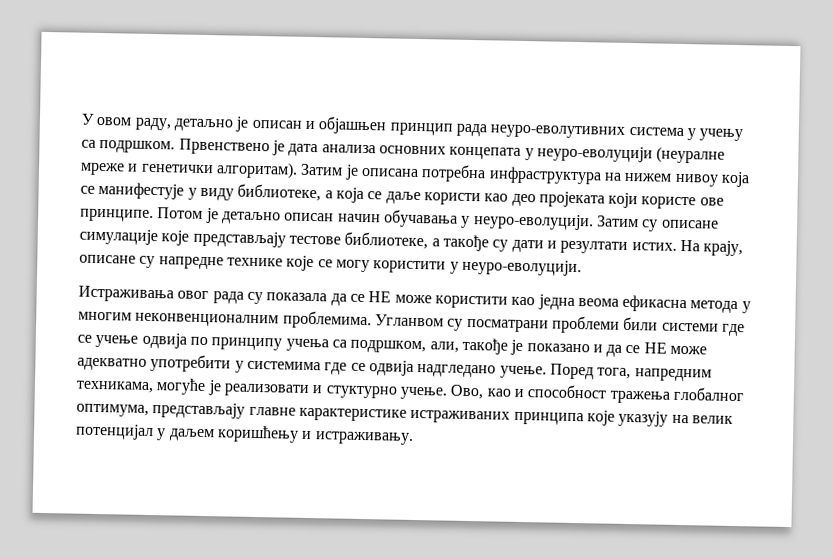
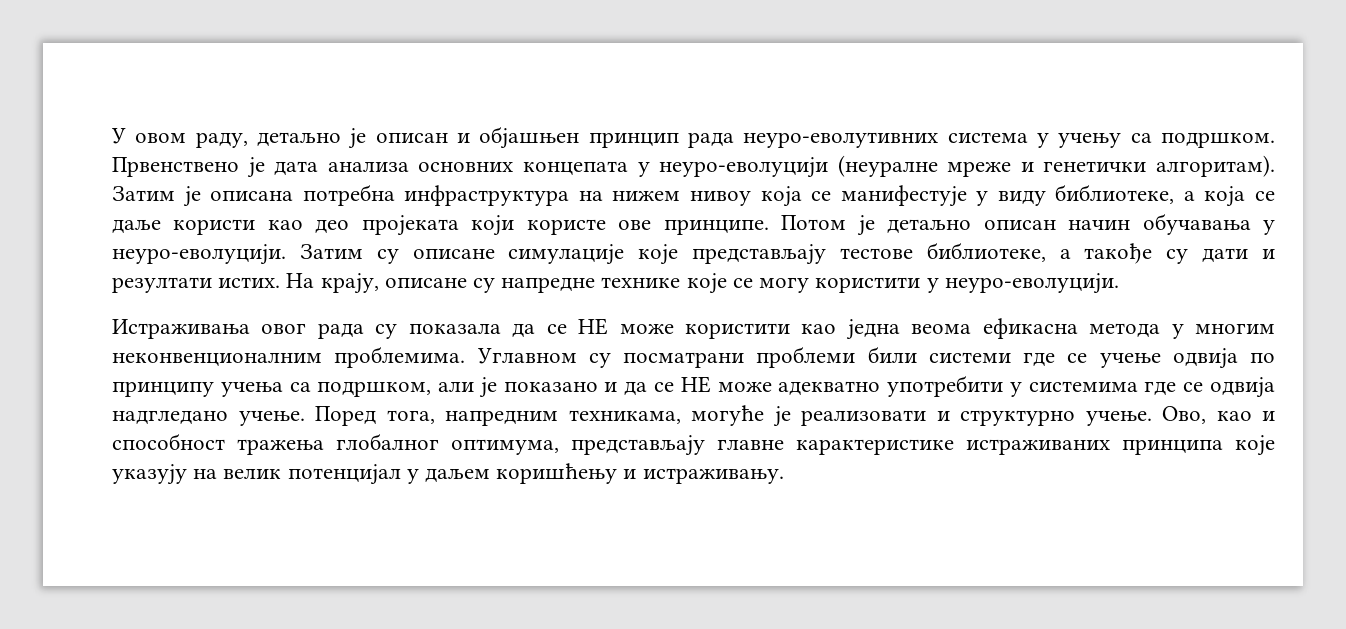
- Угланвом су посматрани проблеми били системи где се учење одвија по принципу учења са подршком, али, такође је показано и да се НЕ може адекватно употребити у системима где се одвија надгледано учење.
+ Углавном су посматрани проблеми били системи где се учење одвија по принципу учења са подршком, али је показано и да се НЕ може адекватно употребити у системима где се одвија надгледано учење.
- Поред тога, напредним техникама, могуће је реализовати и стуктурно учење.
+ Поред тога, напредним техникама, могуће је реализовати и структурно учење.

